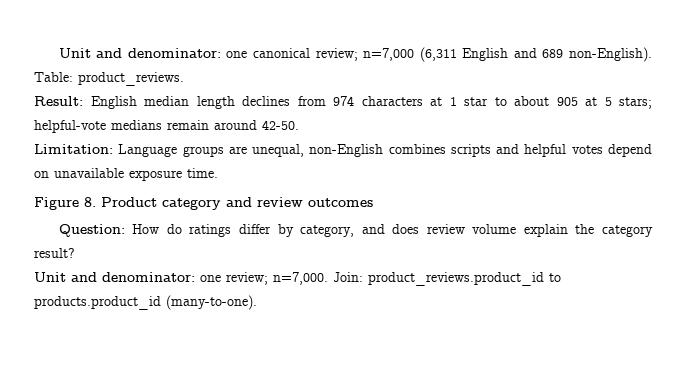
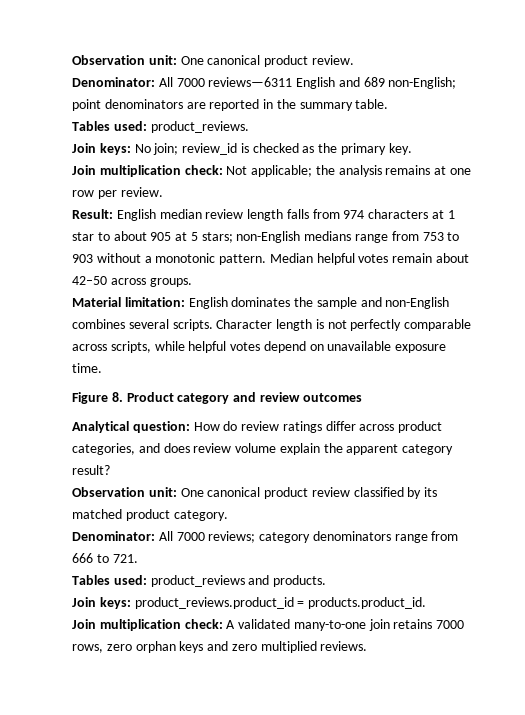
- Unit and denominator: one canonical review; n=7,000 (6,311 English and 689 non-English). Table: product_reviews.
+ Observation unit: One canonical product review.
+ Denominator: All 7000 reviews—6311 English and 689 non-English; point denominators are reported in the summary table.
+ Tables used: product_reviews.
+ Join keys: No join; review_id is checked as the primary key.
+ Join multiplication check: Not applicable; the analysis remains at one row per review.
- Result: English median length declines from 974 characters at 1 star to about 905 at 5 stars; helpful-vote medians remain around 42-50.
- Limitation: Language groups are unequal, non-English combines scripts and helpful votes depend on unavailable exposure time.
+ Result: English median review length falls from 974 characters at 1 star to about 905 at 5 stars; non-English medians range from 753 to 903 without a monotonic pattern. Median helpful votes remain about 42–50 across groups.
+ Material limitation: English dominates the sample and non-English combines several scripts. Character length is not perfectly comparable across scripts, while helpful votes depend on unavailable exposure time.
- Question: How do ratings differ by category, and does review volume explain the category result?
+ Analytical question: How do review ratings differ across product categories, and does review volume explain the apparent category result?
- Unit and denominator: one review; n=7,000. Join: product_reviews.product_id to products.product_id (many-to-one).
+ Observation unit: One canonical product review classified by its matched product category.
+ Denominator: All 7000 reviews; category denominators range from 666 to 721.
+ Tables used: product_reviews and products.
+ Join keys: product_reviews.product_id = products.product_id.
+ Join multiplication check: A validated many-to-one join retains 7000 rows, zero orphan keys and zero multiplied reviews.

